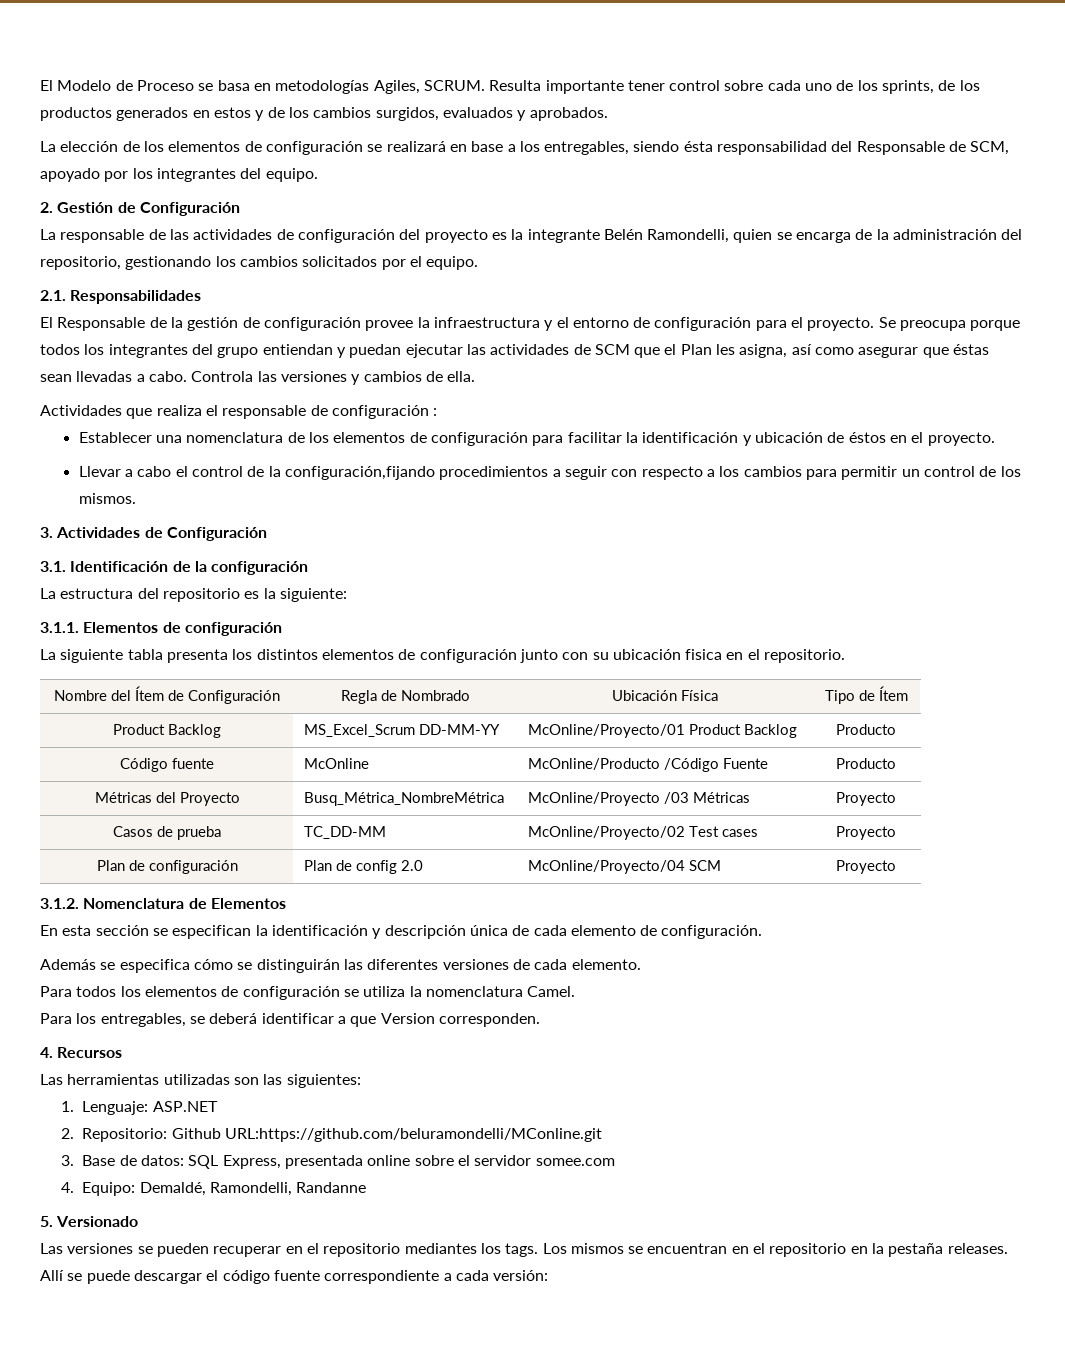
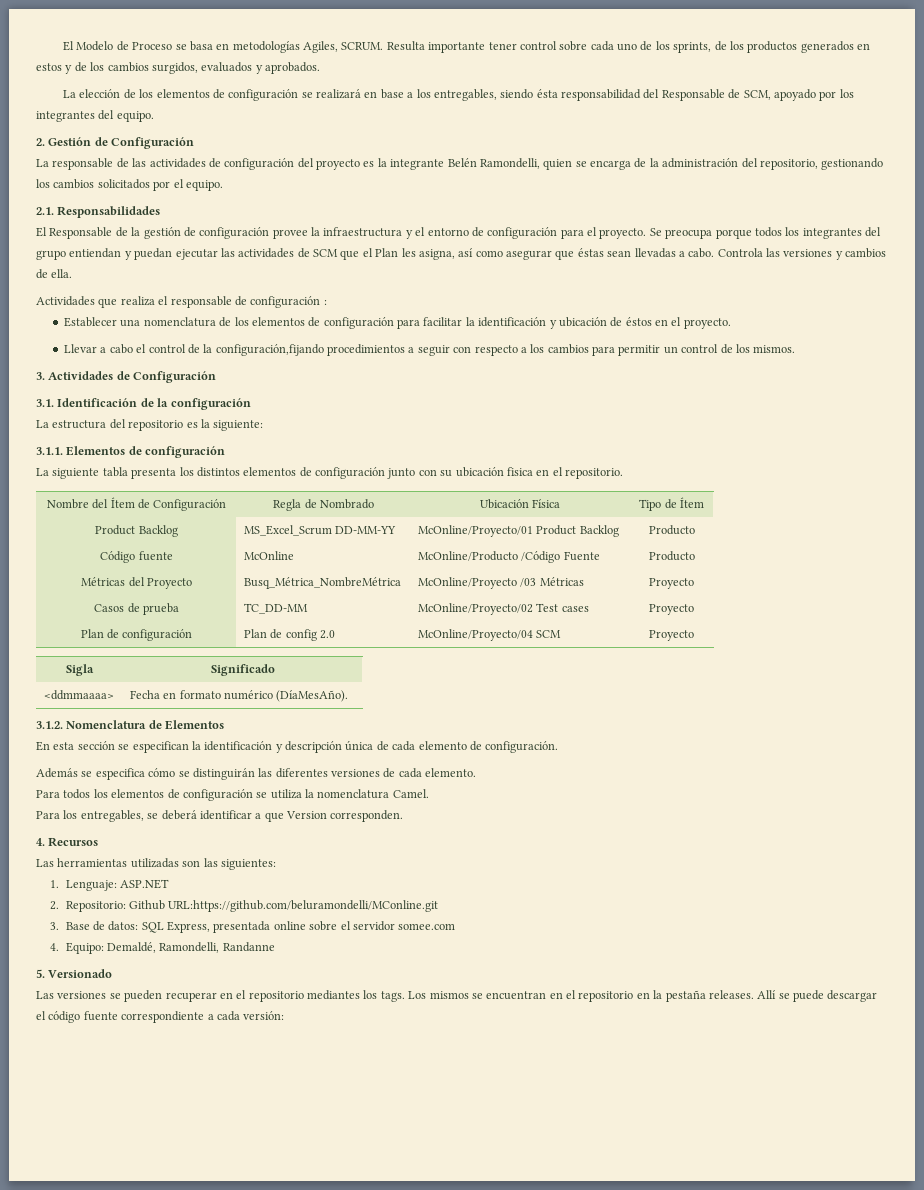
+ Sigla | Significado
+ <ddmmaaaa> | Fecha en formato numérico (DíaMesAño).

